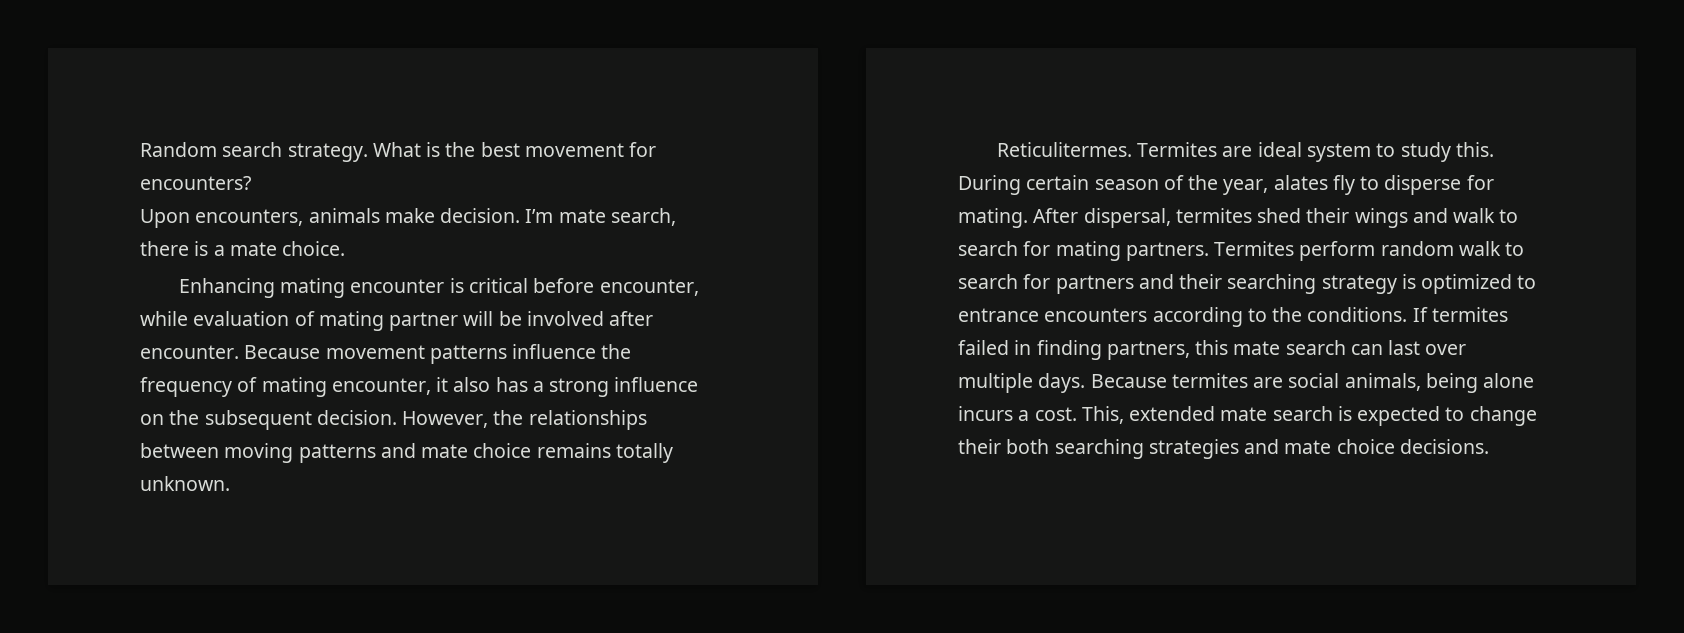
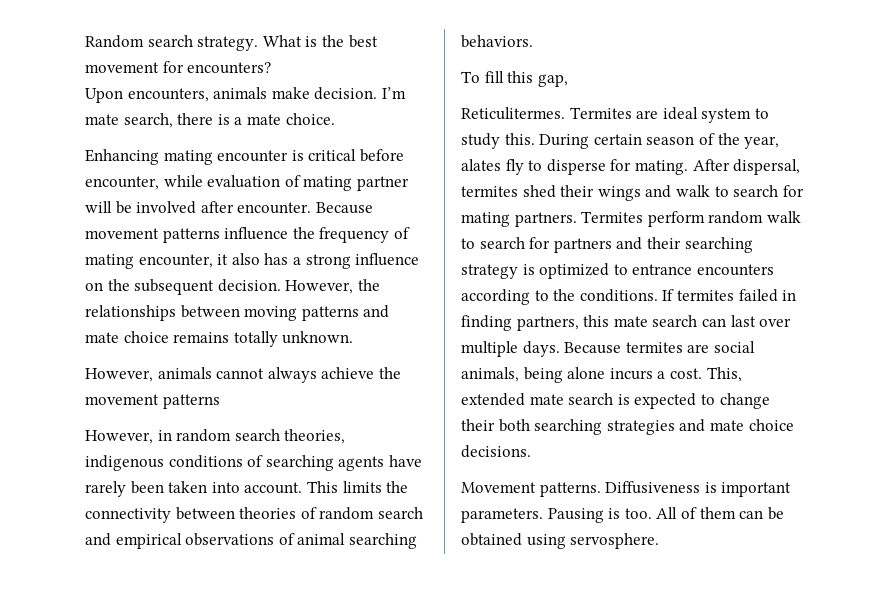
+ However, animals cannot always achieve the movement patterns
+ However, in random search theories, indigenous conditions of searching agents have rarely been taken into account. This limits the connectivity between theories of random search and empirical observations of animal searching behaviors.
+ To fill this gap,
+ Movement patterns. Diffusiveness is important parameters. Pausing is too. All of them can be obtained using servosphere.

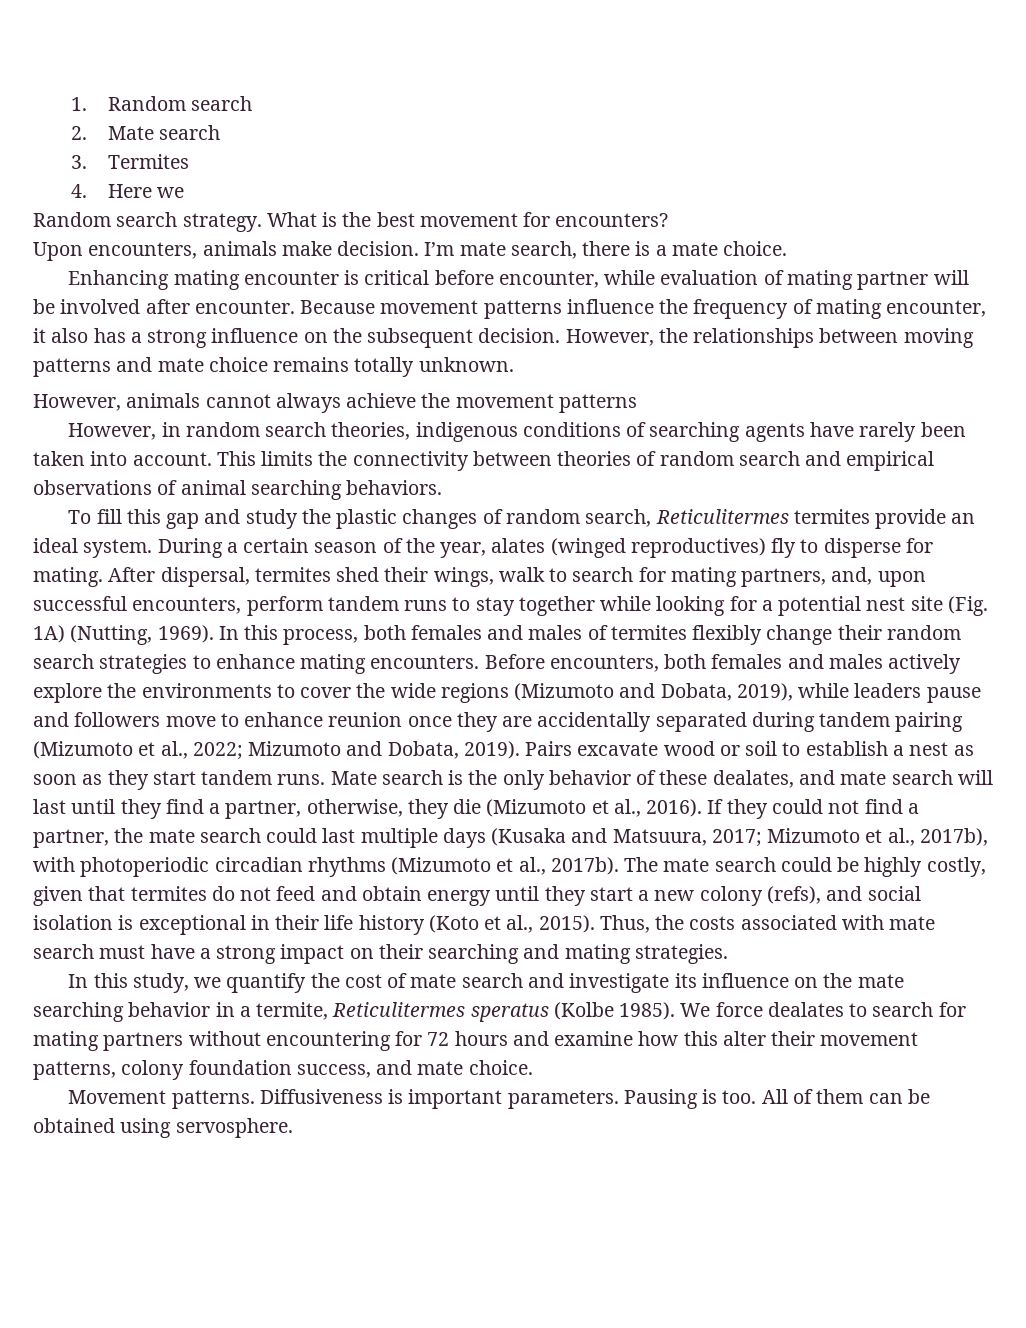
+ 1. Random search
+ 2. Mate search
+ 3. Termites
+ 4. Here we
- To fill this gap,
- Reticulitermes. Termites are ideal system to study this. During certain season of the year, alates fly to disperse for mating.
+ To fill this gap and study the plastic changes of random search, Reticulitermes termites provide an ideal system. During a certain season of the year, alates (winged reproductives) fly to disperse for mating.
- After dispersal, termites shed their wings and walk to search for mating partners. Termites perform random walk to search for partners and their searching strategy is optimized to entrance encounters according to the conditions. If termites failed in finding partners, this mate search can last over multiple days. Because termites are social animals, being alone incurs a cost. This, extended mate search is expected to change their both searching strategies and mate choice decisions.
+ After dispersal, termites shed their wings, walk to search for mating partners, and, upon successful encounters, perform tandem runs to stay together while looking for a potential nest site (Fig. 1A) (Nutting, 1969). In this process, both females and males of termites flexibly change their random search strategies to enhance mating encounters. Before encounters, both females and males actively explore the environments to cover the wide regions (Mizumoto and Dobata, 2019), while leaders pause and followers move to enhance reunion once they are accidentally separated during tandem pairing (Mizumoto et al., 2022; Mizumoto and Dobata, 2019). Pairs excavate wood or soil to establish a nest as soon as they start tandem runs. Mate search is the only behavior of these dealates, and mate search will last until they find a partner, otherwise, they die (Mizumoto et al., 2016). If they could not find a partner, the mate search could last multiple days (Kusaka and Matsuura, 2017; Mizumoto et al., 2017b), with photoperiodic circadian rhythms (Mizumoto et al., 2017b). The mate search could be highly costly, given that termites do not feed and obtain energy until they start a new colony (refs), and social isolation is exceptional in their life history (Koto et al., 2015). Thus, the costs associated with mate search must have a strong impact on their searching and mating strategies.
+ In this study, we quantify the cost of mate search and investigate its influence on the mate searching behavior in a termite, Reticulitermes speratus (Kolbe 1985). We force dealates to search for mating partners without encountering for 72 hours and examine how this alter their movement patterns, colony foundation success, and mate choice.

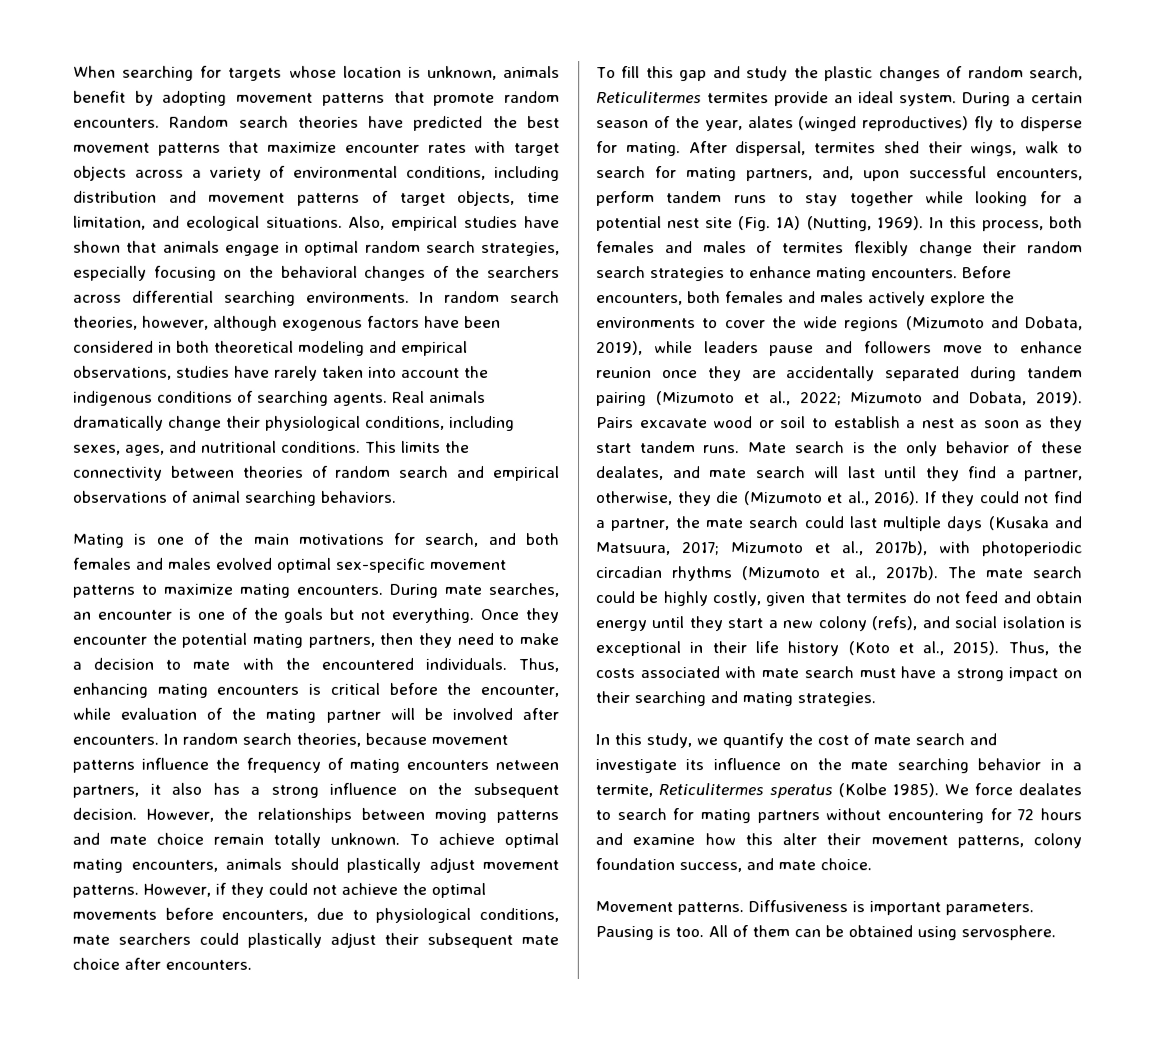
- 1. Random search
- 2. Mate search
- 3. Termites
- 4. Here we
- Random search strategy. What is the best movement for encounters?
- Upon encounters, animals make decision. I’m mate search, there is a mate choice.
- Enhancing mating encounter is critical before encounter, while evaluation of mating partner will be involved after encounter. Because movement patterns influence the frequency of mating encounter, it also has a strong influence on the subsequent decision.
+ When searching for targets whose location is unknown, animals benefit by adopting movement patterns that promote random encounters. Random search theories have predicted the best movement patterns that maximize encounter rates with target objects across a variety of environmental conditions, including distribution and movement patterns of target objects, time limitation, and ecological situations. Also, empirical studies have shown that animals engage in optimal random search strategies, especially focusing on the behavioral changes of the searchers across differential searching environments. In random search theories, however, although exogenous factors have been considered in both theoretical modeling and empirical observations, studies have rarely taken into account the indigenous conditions of searching agents. Real animals dramatically change their physiological conditions, including sexes, ages, and nutritional conditions. This limits the connectivity between theories of random search and empirical observations of animal searching behaviors.
+ Mating is one of the main motivations for search, and both females and males evolved optimal sex-specific movement patterns to maximize mating encounters. During mate searches, an encounter is one of the goals but not everything. Once they encounter the potential mating partners, then they need to make a decision to mate with the encountered individuals. Thus, enhancing mating encounters is critical before the encounter, while evaluation of the mating partner will be involved after encounters. In random search theories, because movement patterns influence the frequency of mating encounters netween partners, it also has a strong influence on the subsequent decision.
- However, the relationships between moving patterns and mate choice remains totally unknown.
- However, animals cannot always achieve the movement patterns
- However, in random search theories, indigenous conditions of searching agents have rarely been taken into account. This limits the connectivity between theories of random search and empirical observations of animal searching behaviors.
+ However, the relationships between moving patterns and mate choice remain totally unknown. To achieve optimal mating encounters, animals should plastically adjust movement patterns. However, if they could not achieve the optimal movements before encounters, due to physiological conditions, mate searchers could plastically adjust their subsequent mate choice after encounters.

